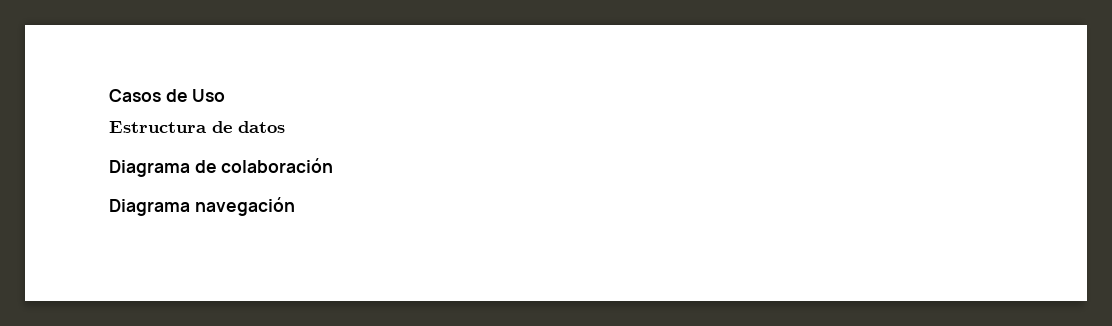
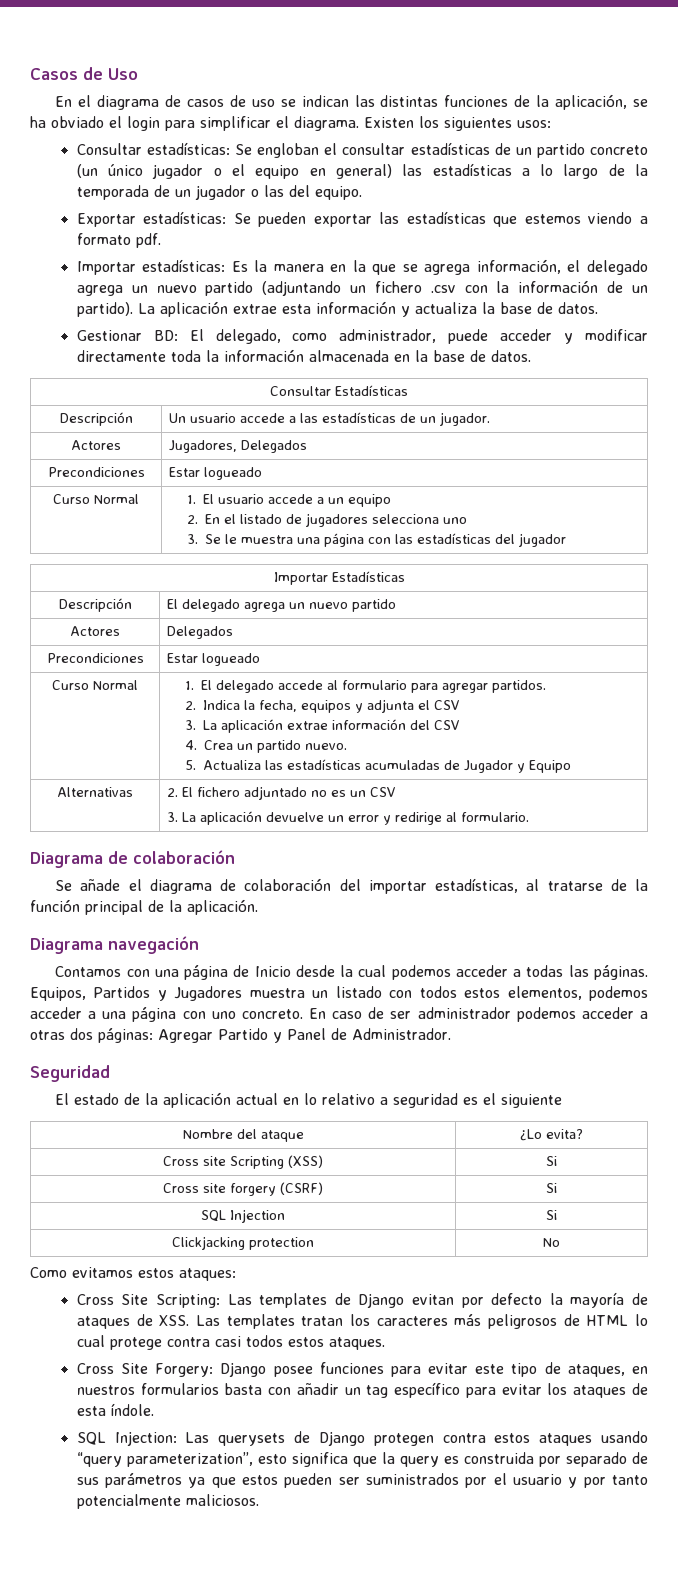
- Estructura de datos
+ En el diagrama de casos de uso se indican las distintas funciones de la aplicación, se ha obviado el login para simplificar el diagrama. Existen los siguientes usos:
+ Consultar estadísticas: Se engloban el consultar estadísticas de un partido concreto (un único jugador o el equipo en general) las estadísticas a lo largo de la temporada de un jugador o las del equipo.
+ Exportar estadísticas: Se pueden exportar las estadísticas que estemos viendo a formato pdf.
+ Importar estadísticas: Es la manera en la que se agrega información, el delegado agrega un nuevo partido (adjuntando un fichero .csv con la información de un partido). La aplicación extrae esta información y actualiza la base de datos.
+ Gestionar BD: El delegado, como administrador, puede acceder y modificar directamente toda la información almacenada en la base de datos.
+ Consultar Estadísticas
+ Descripción | Un usuario accede a las estadísticas de un jugador.
+ Actores | Jugadores, Delegados
+ Precondiciones | Estar logueado
+ Curso Normal | 1. El usuario accede a un equipo
+ 2. En el listado de jugadores selecciona uno
+ 3. Se le muestra una página con las estadísticas del jugador
+ Importar Estadísticas
+ Descripción | El delegado agrega un nuevo partido
+ Actores | Delegados
+ Precondiciones | Estar logueado
+ Curso Normal | 1. El delegado accede al formulario para agregar partidos.
+ 2. Indica la fecha, equipos y adjunta el CSV
+ 3. La aplicación extrae información del CSV
+ 4. Crea un partido nuevo.
+ 5. Actualiza las estadísticas acumuladas de Jugador y Equipo
+ Alternativas | 2. El fichero adjuntado no es un CSV
+ 3. La aplicación devuelve un error y redirige al formulario.
  Diagrama de colaboración
+ Se añade el diagrama de colaboración del importar estadísticas, al tratarse de la función principal de la aplicación.
  Diagrama navegación
+ Contamos con una página de Inicio desde la cual podemos acceder a todas las páginas. Equipos, Partidos y Jugadores muestra un listado con todos estos elementos, podemos acceder a una página con uno concreto. En caso de ser administrador podemos acceder a otras dos páginas: Agregar Partido y Panel de Administrador.
+ Seguridad
+ El estado de la aplicación actual en lo relativo a seguridad es el siguiente
+ Nombre del ataque | ¿Lo evita?
+ Cross site Scripting (XSS) | Si
+ Cross site forgery (CSRF) | Si
+ SQL Injection | Si
+ Clickjacking protection | No
+ Como evitamos estos ataques:
+ Cross Site Scripting: Las templates de Django evitan por defecto la mayoría de ataques de XSS. Las templates tratan los caracteres más peligrosos de HTML lo cual protege contra casi todos estos ataques.
+ Cross Site Forgery: Django posee funciones para evitar este tipo de ataques, en nuestros formularios basta con añadir un tag específico para evitar los ataques de esta índole.
+ SQL Injection: Las querysets de Django protegen contra estos ataques usando “query parameterization”, esto significa que la query es construida por separado de sus parámetros ya que estos pueden ser suministrados por el usuario y por tanto potencialmente maliciosos.

